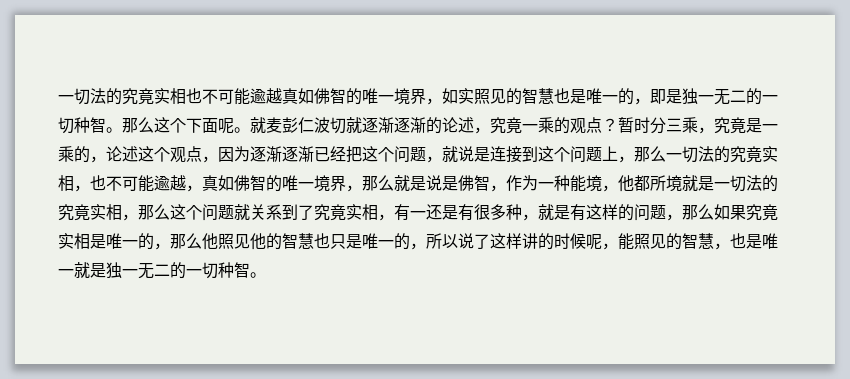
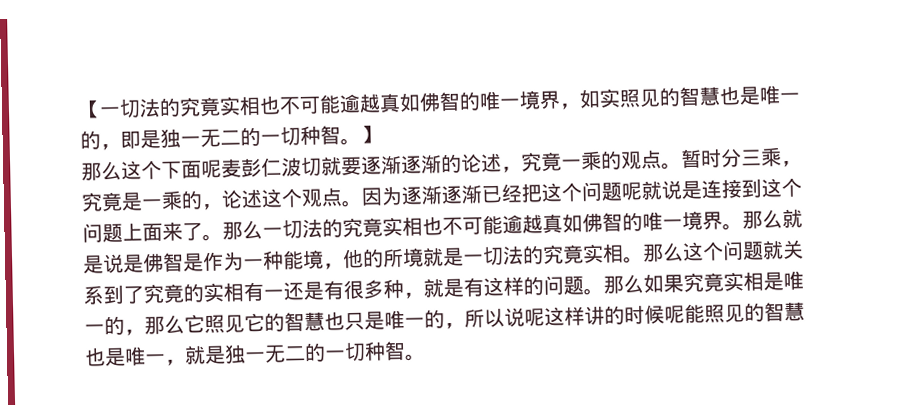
- 一切法的究竟实相也不可能逾越真如佛智的唯一境界，如实照见的智慧也是唯一的，即是独一无二的一切种智。那么这个下面呢。就麦彭仁波切就逐渐逐渐的论述，究竟一乘的观点？
+ 【一切法的究竟实相也不可能逾越真如佛智的唯一境界，如实照见的智慧也是唯一的，即是独一无二的一切种智。】
+ 那么这个下面呢麦彭仁波切就要逐渐逐渐的论述，究竟一乘的观点。
- 暂时分三乘，究竟是一乘的，论述这个观点，因为逐渐逐渐已经把这个问题，就说是连接到这个问题上，那么一切法的究竟实相，也不可能逾越，真如佛智的唯一境界，那么就是说是佛智，作为一种能境，他都所境就是一切法的究竟实相，那么这个问题就关系到了究竟实相，有一还是有很多种，就是有这样的问题，那么如果究竟实相是唯一的，那么他照见他的智慧也只是唯一的，所以说了这样讲的时候呢，能照见的智慧，也是唯一就是独一无二的一切种智。
+ 暂时分三乘，究竟是一乘的，论述这个观点。因为逐渐逐渐已经把这个问题呢就说是连接到这个问题上面来了。那么一切法的究竟实相也不可能逾越真如佛智的唯一境界。那么就是说是佛智是作为一种能境，他的所境就是一切法的究竟实相。那么这个问题就关系到了究竟的实相有一还是有很多种，就是有这样的问题。那么如果究竟实相是唯一的，那么它照见它的智慧也只是唯一的，所以说呢这样讲的时候呢能照见的智慧也是唯一，就是独一无二的一切种智。

